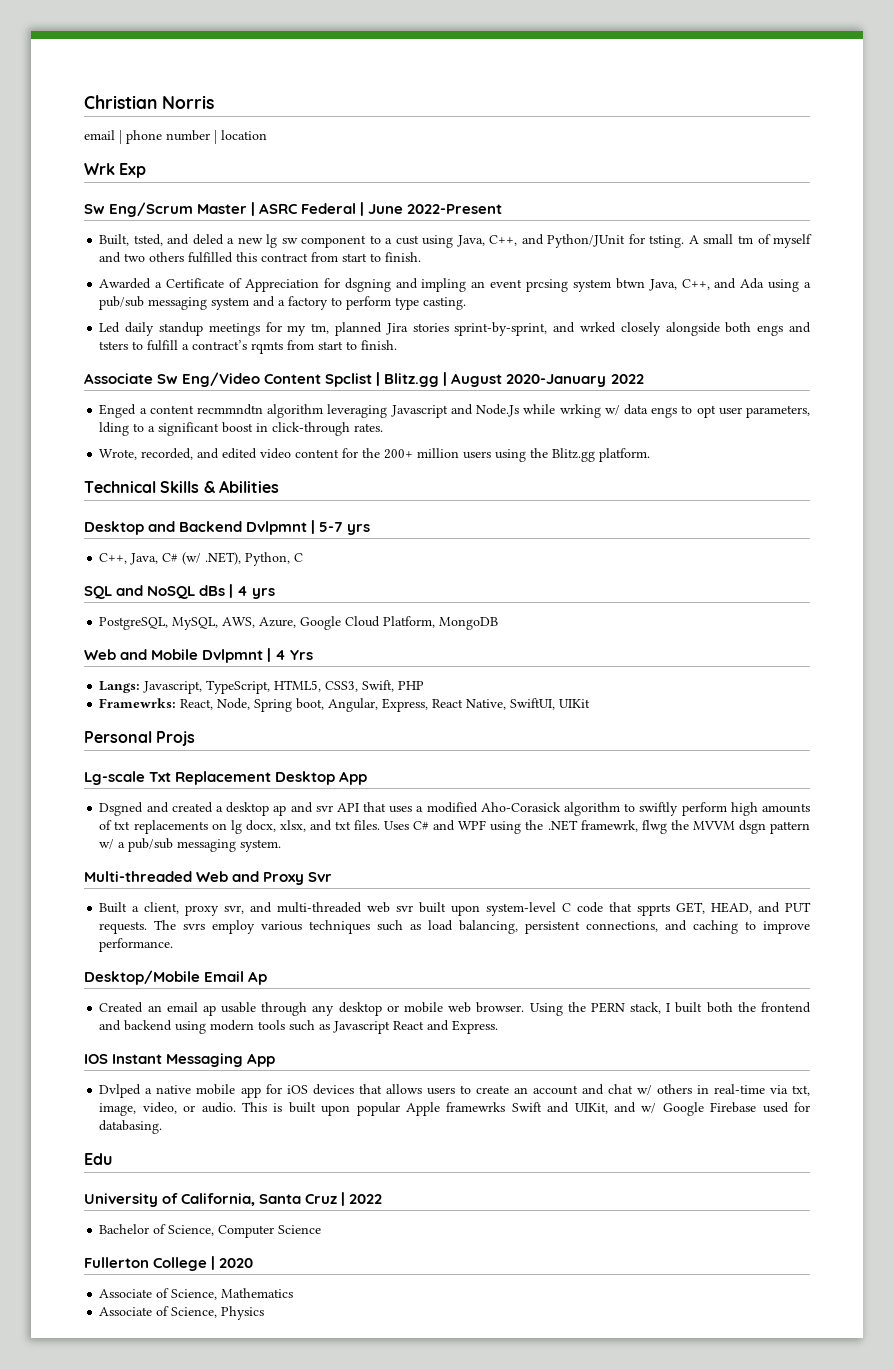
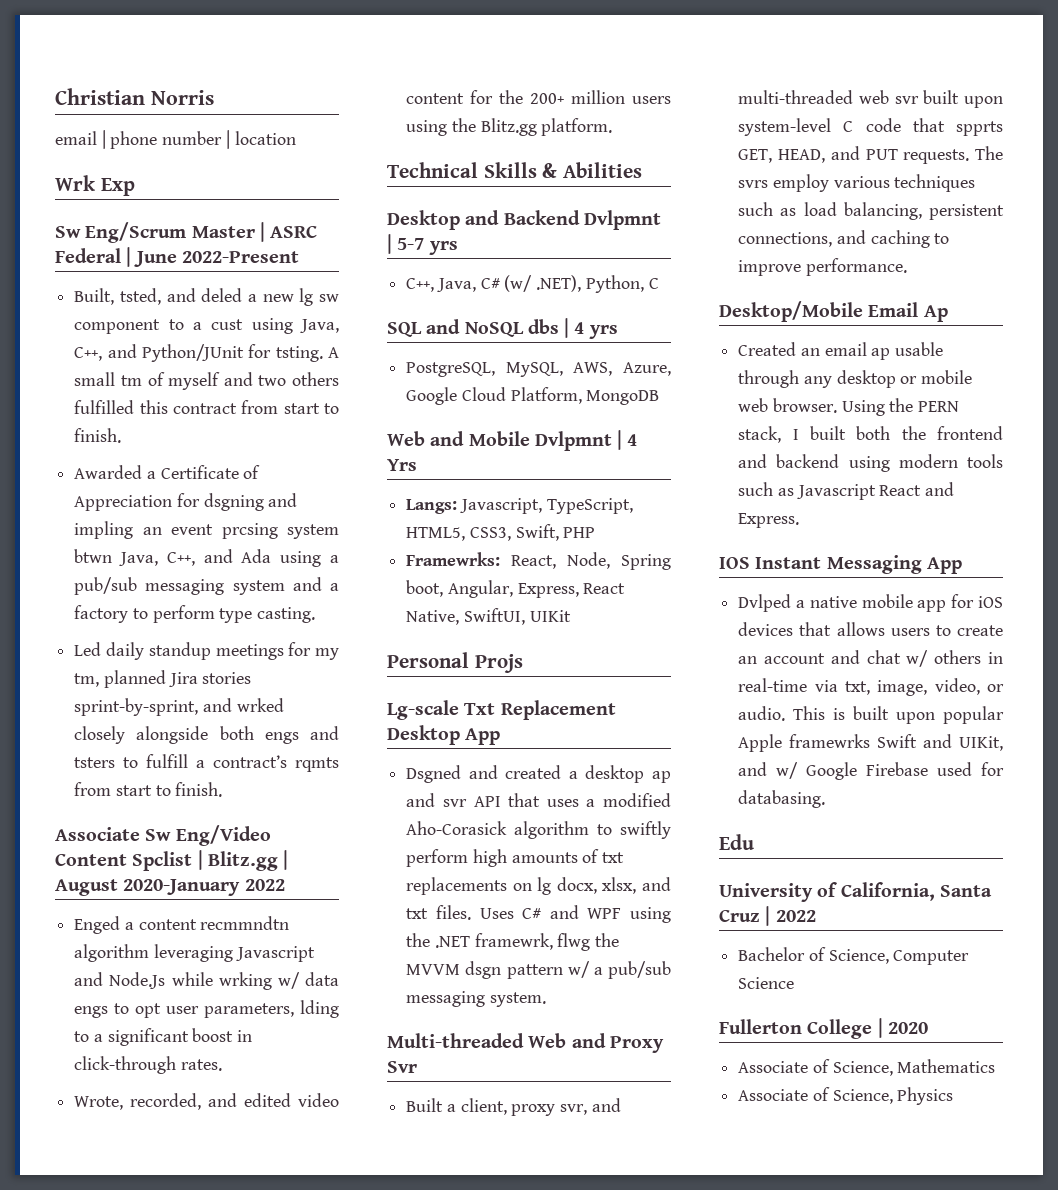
- SQL and NoSQL dBs | 4 yrs
+ SQL and NoSQL dbs | 4 yrs

